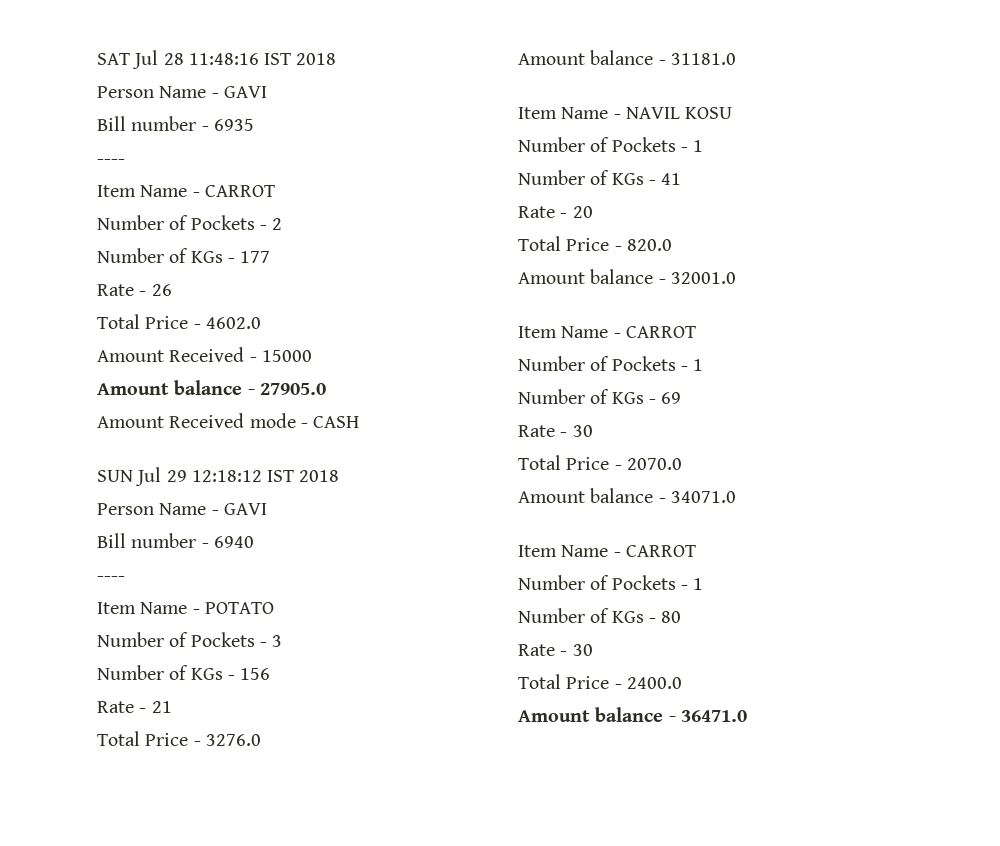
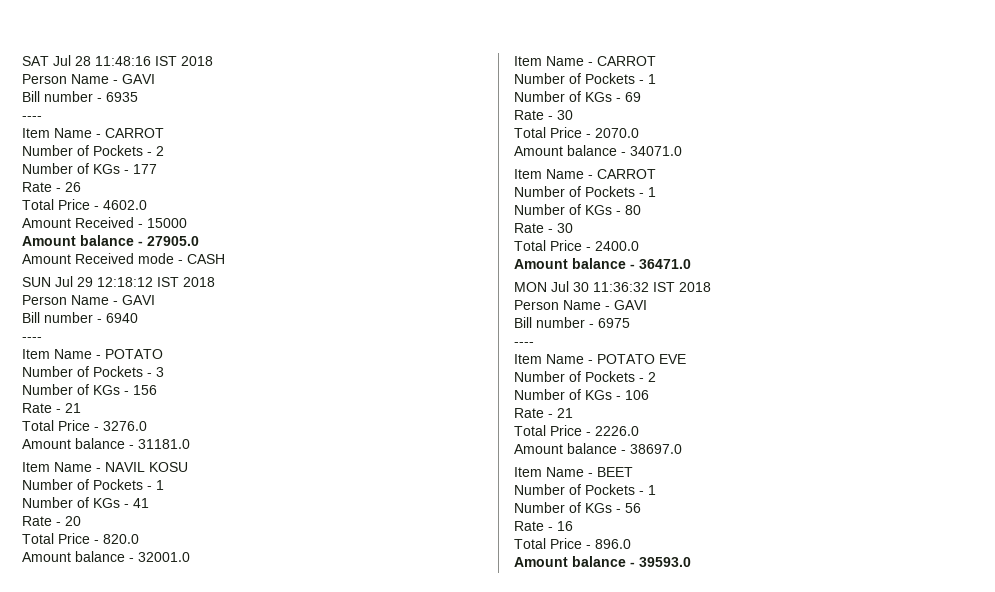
+ MON Jul 30 11:36:32 IST 2018
+ Person Name - GAVI
+ Bill number - 6975
+ ----
+ Item Name - POTATO EVE
+ Number of Pockets - 2
+ Number of KGs - 106
+ Rate - 21
+ Total Price - 2226.0
+ Amount balance - 38697.0
+ Item Name - BEET
+ Number of Pockets - 1
+ Number of KGs - 56
+ Rate - 16
+ Total Price - 896.0
+ Amount balance - 39593.0

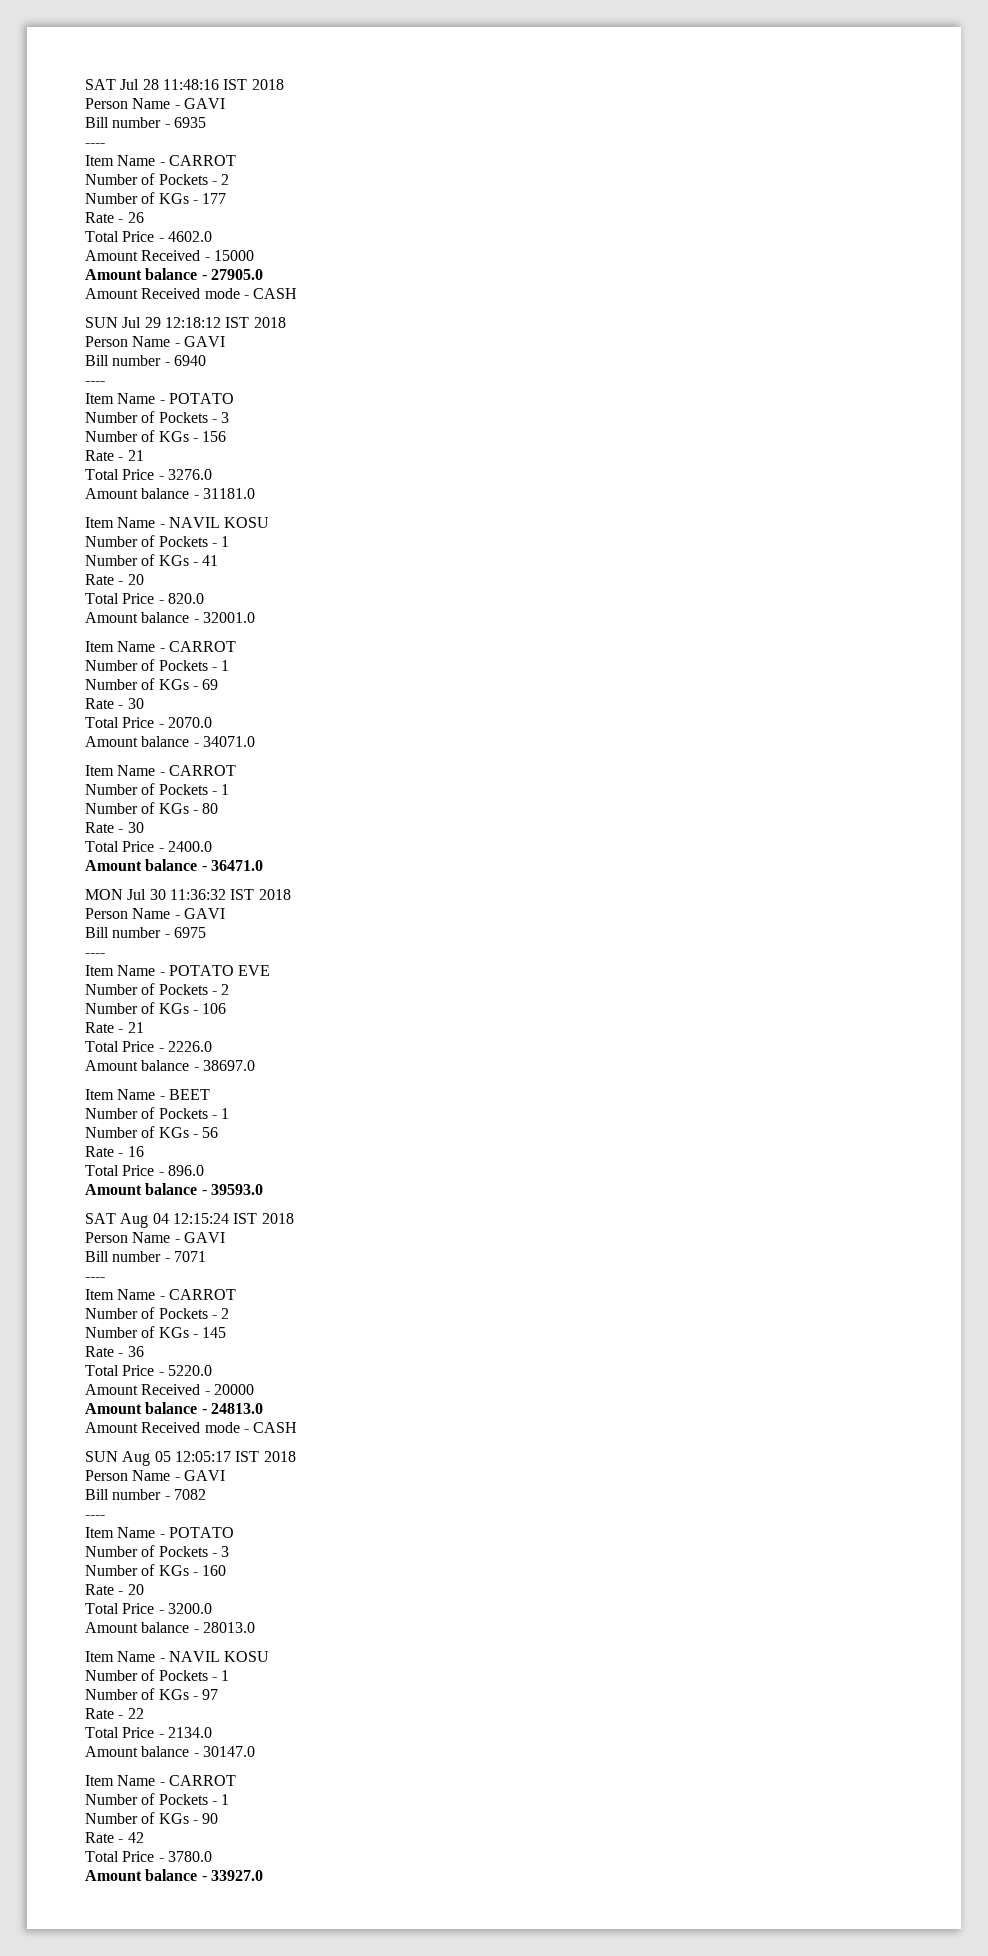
+ SAT Aug 04 12:15:24 IST 2018
+ Person Name - GAVI
+ Bill number - 7071
+ ----
+ Item Name - CARROT
+ Number of Pockets - 2
+ Number of KGs - 145
+ Rate - 36
+ Total Price - 5220.0
+ Amount Received - 20000
+ Amount balance - 24813.0
+ Amount Received mode - CASH
+ SUN Aug 05 12:05:17 IST 2018
+ Person Name - GAVI
+ Bill number - 7082
+ ----
+ Item Name - POTATO
+ Number of Pockets - 3
+ Number of KGs - 160
+ Rate - 20
+ Total Price - 3200.0
+ Amount balance - 28013.0
+ Item Name - NAVIL KOSU
+ Number of Pockets - 1
+ Number of KGs - 97
+ Rate - 22
+ Total Price - 2134.0
+ Amount balance - 30147.0
+ Item Name - CARROT
+ Number of Pockets - 1
+ Number of KGs - 90
+ Rate - 42
+ Total Price - 3780.0
+ Amount balance - 33927.0

